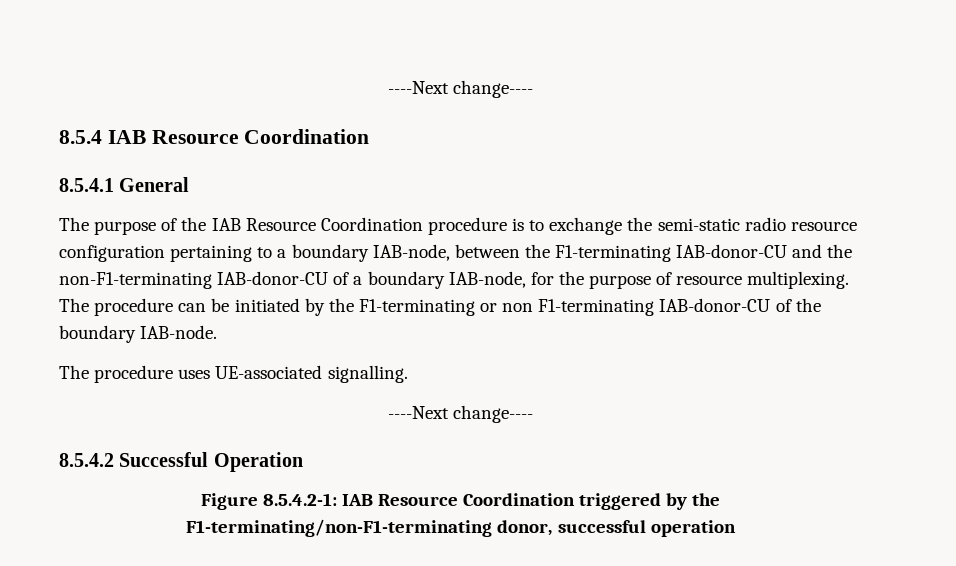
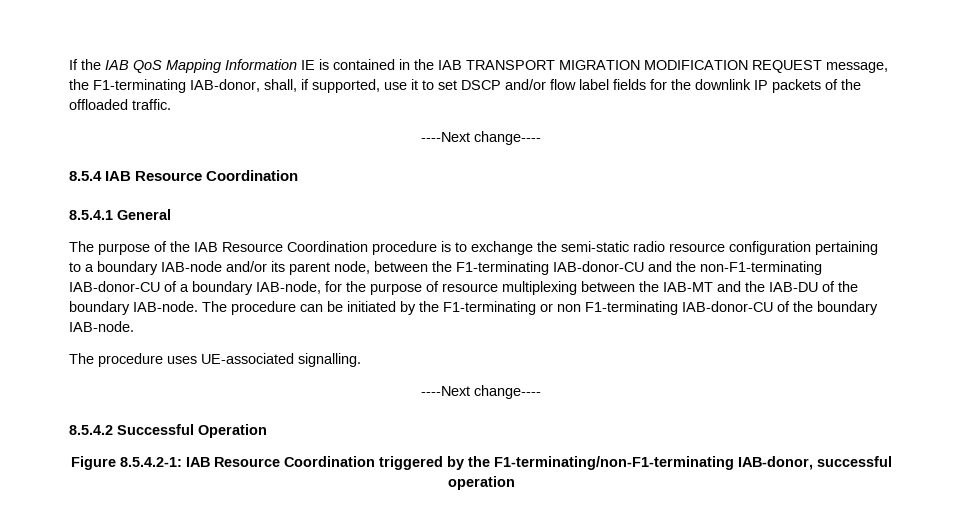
+ If the IAB QoS Mapping Information IE is contained in the IAB TRANSPORT MIGRATION MODIFICATION REQUEST message, the F1-terminating IAB-donor, shall, if supported, use it to set DSCP and/or flow label fields for the downlink IP packets of the offloaded traffic.
- The purpose of the IAB Resource Coordination procedure is to exchange the semi-static radio resource configuration pertaining to a boundary IAB-node, between the F1-terminating IAB-donor-CU and the non-F1-terminating IAB-donor-CU of a boundary IAB-node, for the purpose of resource multiplexing.
+ The purpose of the IAB Resource Coordination procedure is to exchange the semi-static radio resource configuration pertaining to a boundary IAB-node and/or its parent node, between the F1-terminating IAB-donor-CU and the non-F1-terminating IAB-donor-CU of a boundary IAB-node, for the purpose of resource multiplexing between the IAB-MT and the IAB-DU of the boundary IAB-node.
- Figure 8.5.4.2-1: IAB Resource Coordination triggered by the F1-terminating/non-F1-terminating donor, successful operation
+ Figure 8.5.4.2-1: IAB Resource Coordination triggered by the F1-terminating/non-F1-terminating IAB-donor, successful operation

